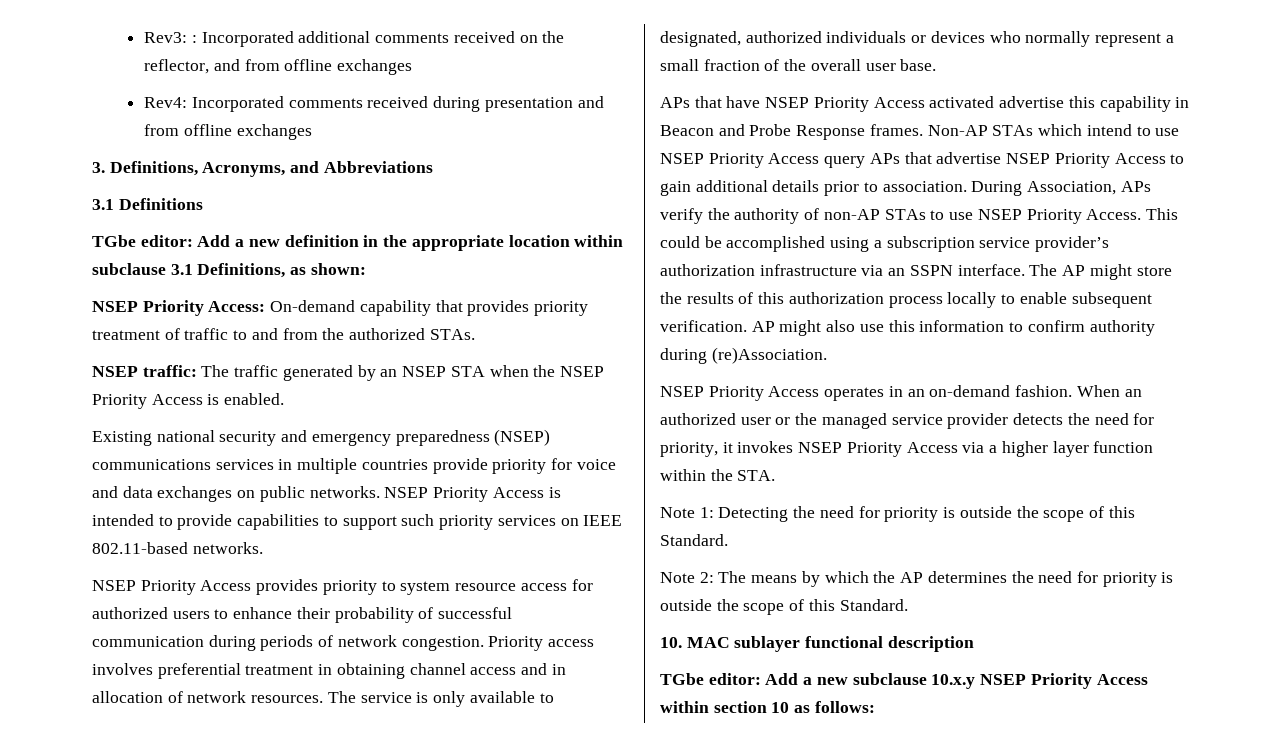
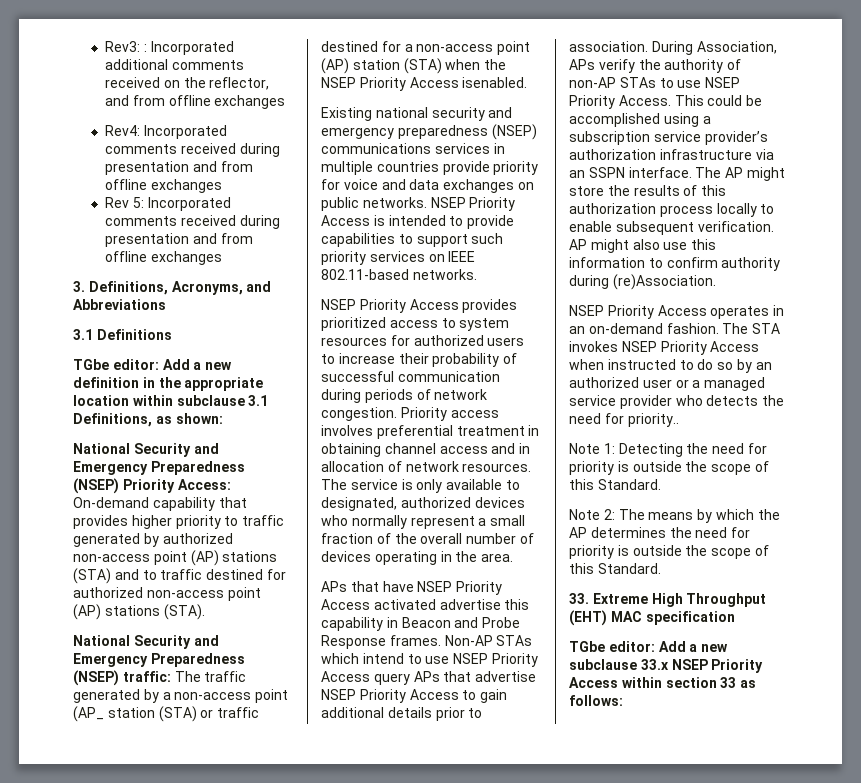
+ Rev 5: Incorporated comments received during presentation and from offline exchanges
- NSEP Priority Access: On-demand capability that provides priority treatment of traffic to and from the authorized STAs.
- NSEP traffic: The traffic generated by an NSEP STA when the NSEP Priority Access is enabled.
+ National Security and Emergency Preparedness (NSEP) Priority Access: On-demand capability that provides higher priority to traffic generated by authorized non-access point (AP) stations (STA) and to traffic destined for authorized non-access point (AP) stations (STA).
+ National Security and Emergency Preparedness (NSEP) traffic: The traffic generated by a non-access point (AP_ station (STA) or traffic destined for a non-access point (AP) station (STA) when the NSEP Priority Access isenabled.
- NSEP Priority Access provides priority to system resource access for authorized users to enhance their probability of successful communication during periods of network congestion.
+ NSEP Priority Access provides prioritized access to system resources for authorized users to increase their probability of successful communication during periods of network congestion.
- The service is only available to designated, authorized individuals or devices who normally represent a small fraction of the overall user base.
+ The service is only available to designated, authorized devices who normally represent a small fraction of the overall number of devices operating in the area.
- When an authorized user or the managed service provider detects the need for priority, it invokes NSEP Priority Access via a higher layer function within the STA.
+ The STA invokes NSEP Priority Access when instructed to do so by an authorized user or a managed service provider who detects the need for priority..
- 10. MAC sublayer functional description
+ 33. Extreme High Throughput (EHT) MAC specification
- TGbe editor: Add a new subclause 10.x.y NSEP Priority Access within section 10 as follows:
+ TGbe editor: Add a new subclause 33.x NSEP Priority Access within section 33 as follows:

